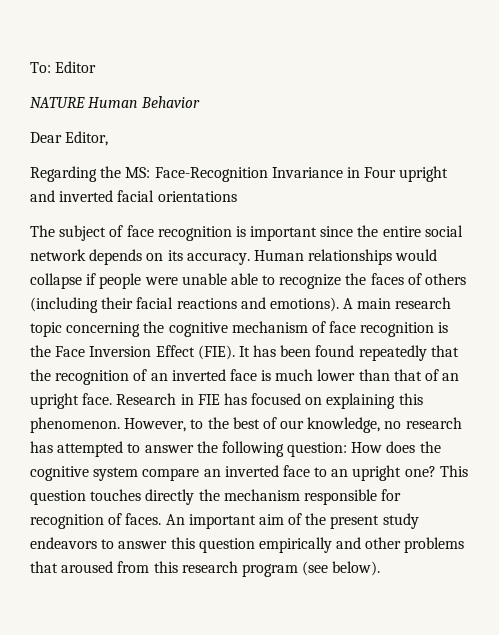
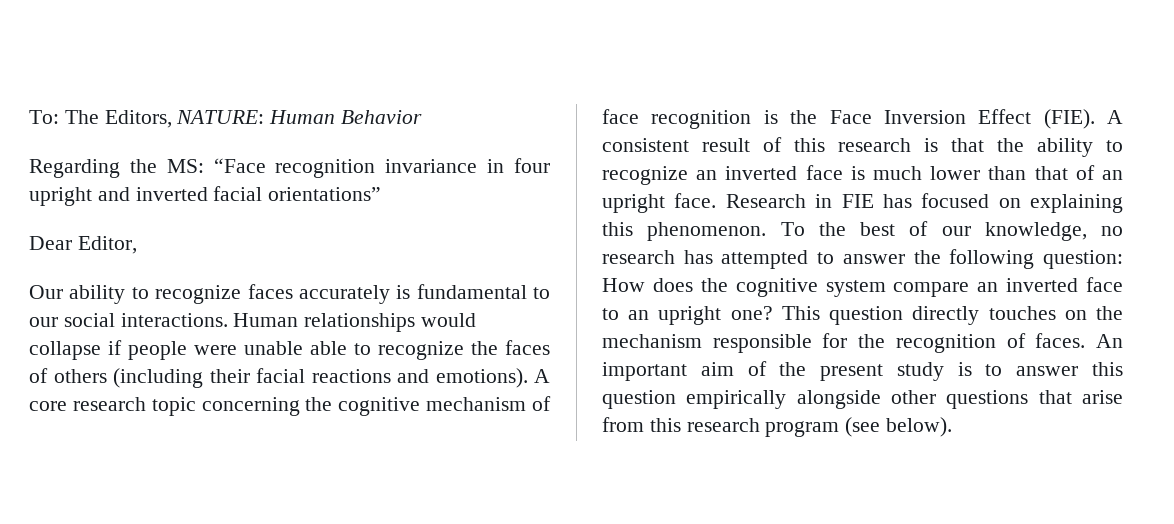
- To: Editor
- NATURE Human Behavior
+ To: The Editors, NATURE: Human Behavior
+ Regarding the MS: “Face recognition invariance in four upright and inverted facial orientations”
  Dear Editor,
- Regarding the MS: Face-Recognition Invariance in Four upright and inverted facial orientations
- The subject of face recognition is important since the entire social network depends on its accuracy.
+ Our ability to recognize faces accurately is fundamental to our social interactions.
- A main research topic concerning the cognitive mechanism of face recognition is the Face Inversion Effect (FIE).
+ A core research topic concerning the cognitive mechanism of face recognition is the Face Inversion Effect (FIE).
- It has been found repeatedly that the recognition of an inverted face is much lower than that of an upright face.
+ A consistent result of this research is that the ability to recognize an inverted face is much lower than that of an upright face.
- However, to the best of our knowledge, no research has attempted to answer the following question: How does the cognitive system compare an inverted face to an upright one?
+ To the best of our knowledge, no research has attempted to answer the following question: How does the cognitive system compare an inverted face to an upright one?
- This question touches directly the mechanism responsible for recognition of faces.
+ This question directly touches on the mechanism responsible for the recognition of faces.
- An important aim of the present study endeavors to answer this question empirically and other problems that aroused from this research program (see below).
+ An important aim of the present study is to answer this question empirically alongside other questions that arise from this research program (see below).

